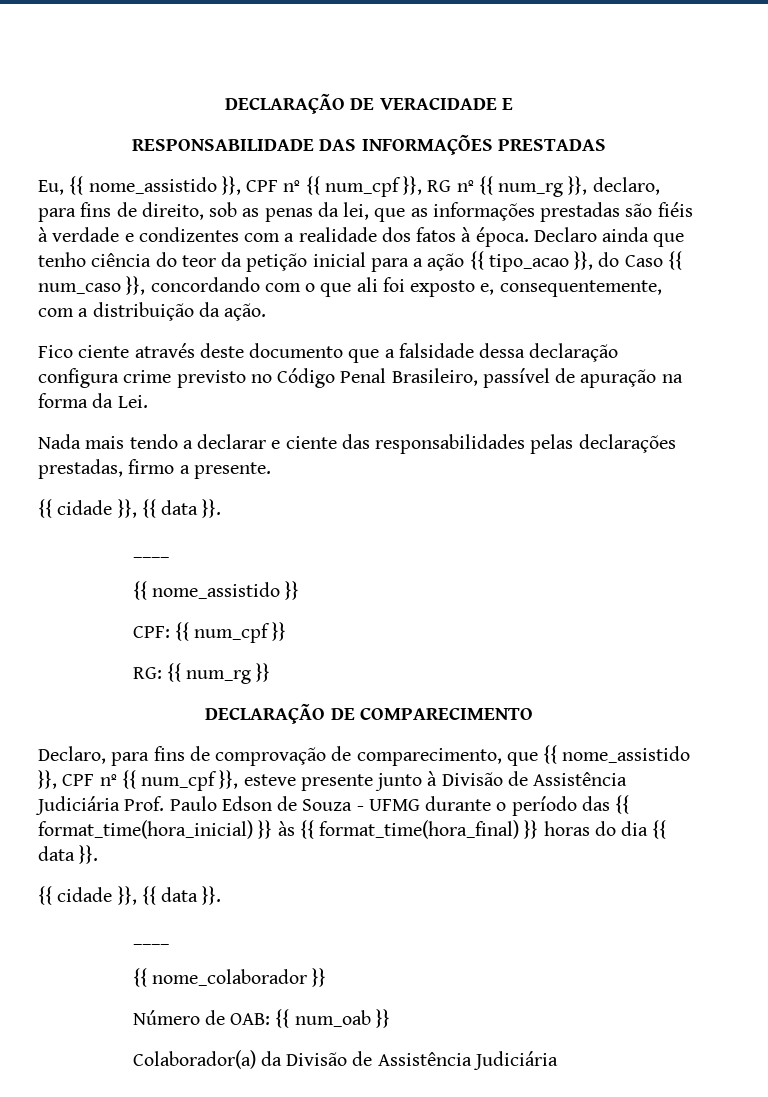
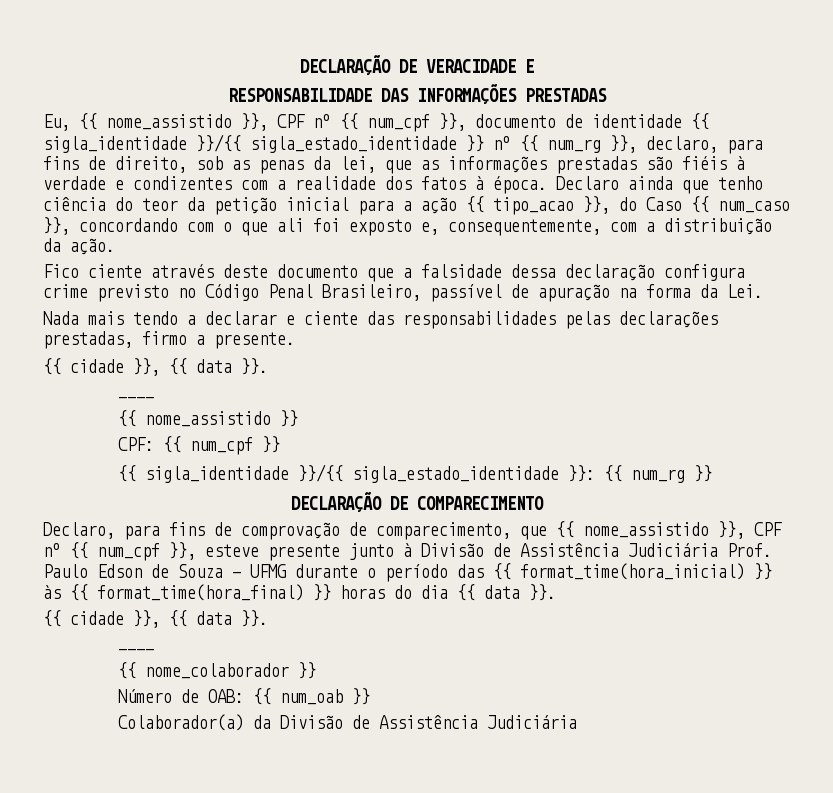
- Eu, {{ nome_assistido }}, CPF nº {{ num_cpf }}, RG nº {{ num_rg }}, declaro, para fins de direito, sob as penas da lei, que as informações prestadas são fiéis à verdade e condizentes com a realidade dos fatos à época.
+ Eu, {{ nome_assistido }}, CPF nº {{ num_cpf }}, documento de identidade {{ sigla_identidade }}/{{ sigla_estado_identidade }} nº {{ num_rg }}, declaro, para fins de direito, sob as penas da lei, que as informações prestadas são fiéis à verdade e condizentes com a realidade dos fatos à época.
- RG: {{ num_rg }}
+ {{ sigla_identidade }}/{{ sigla_estado_identidade }}: {{ num_rg }}

